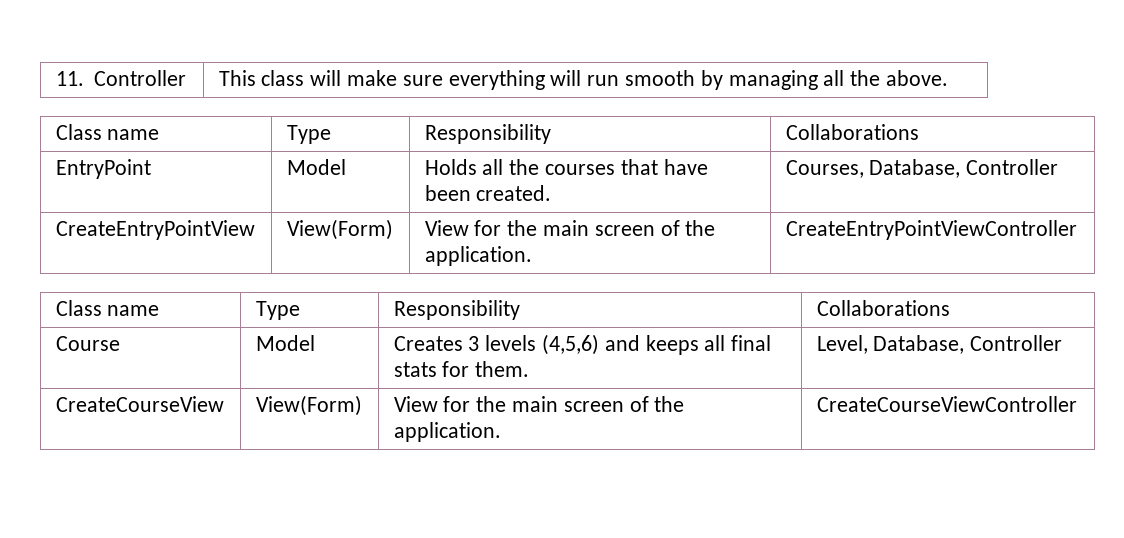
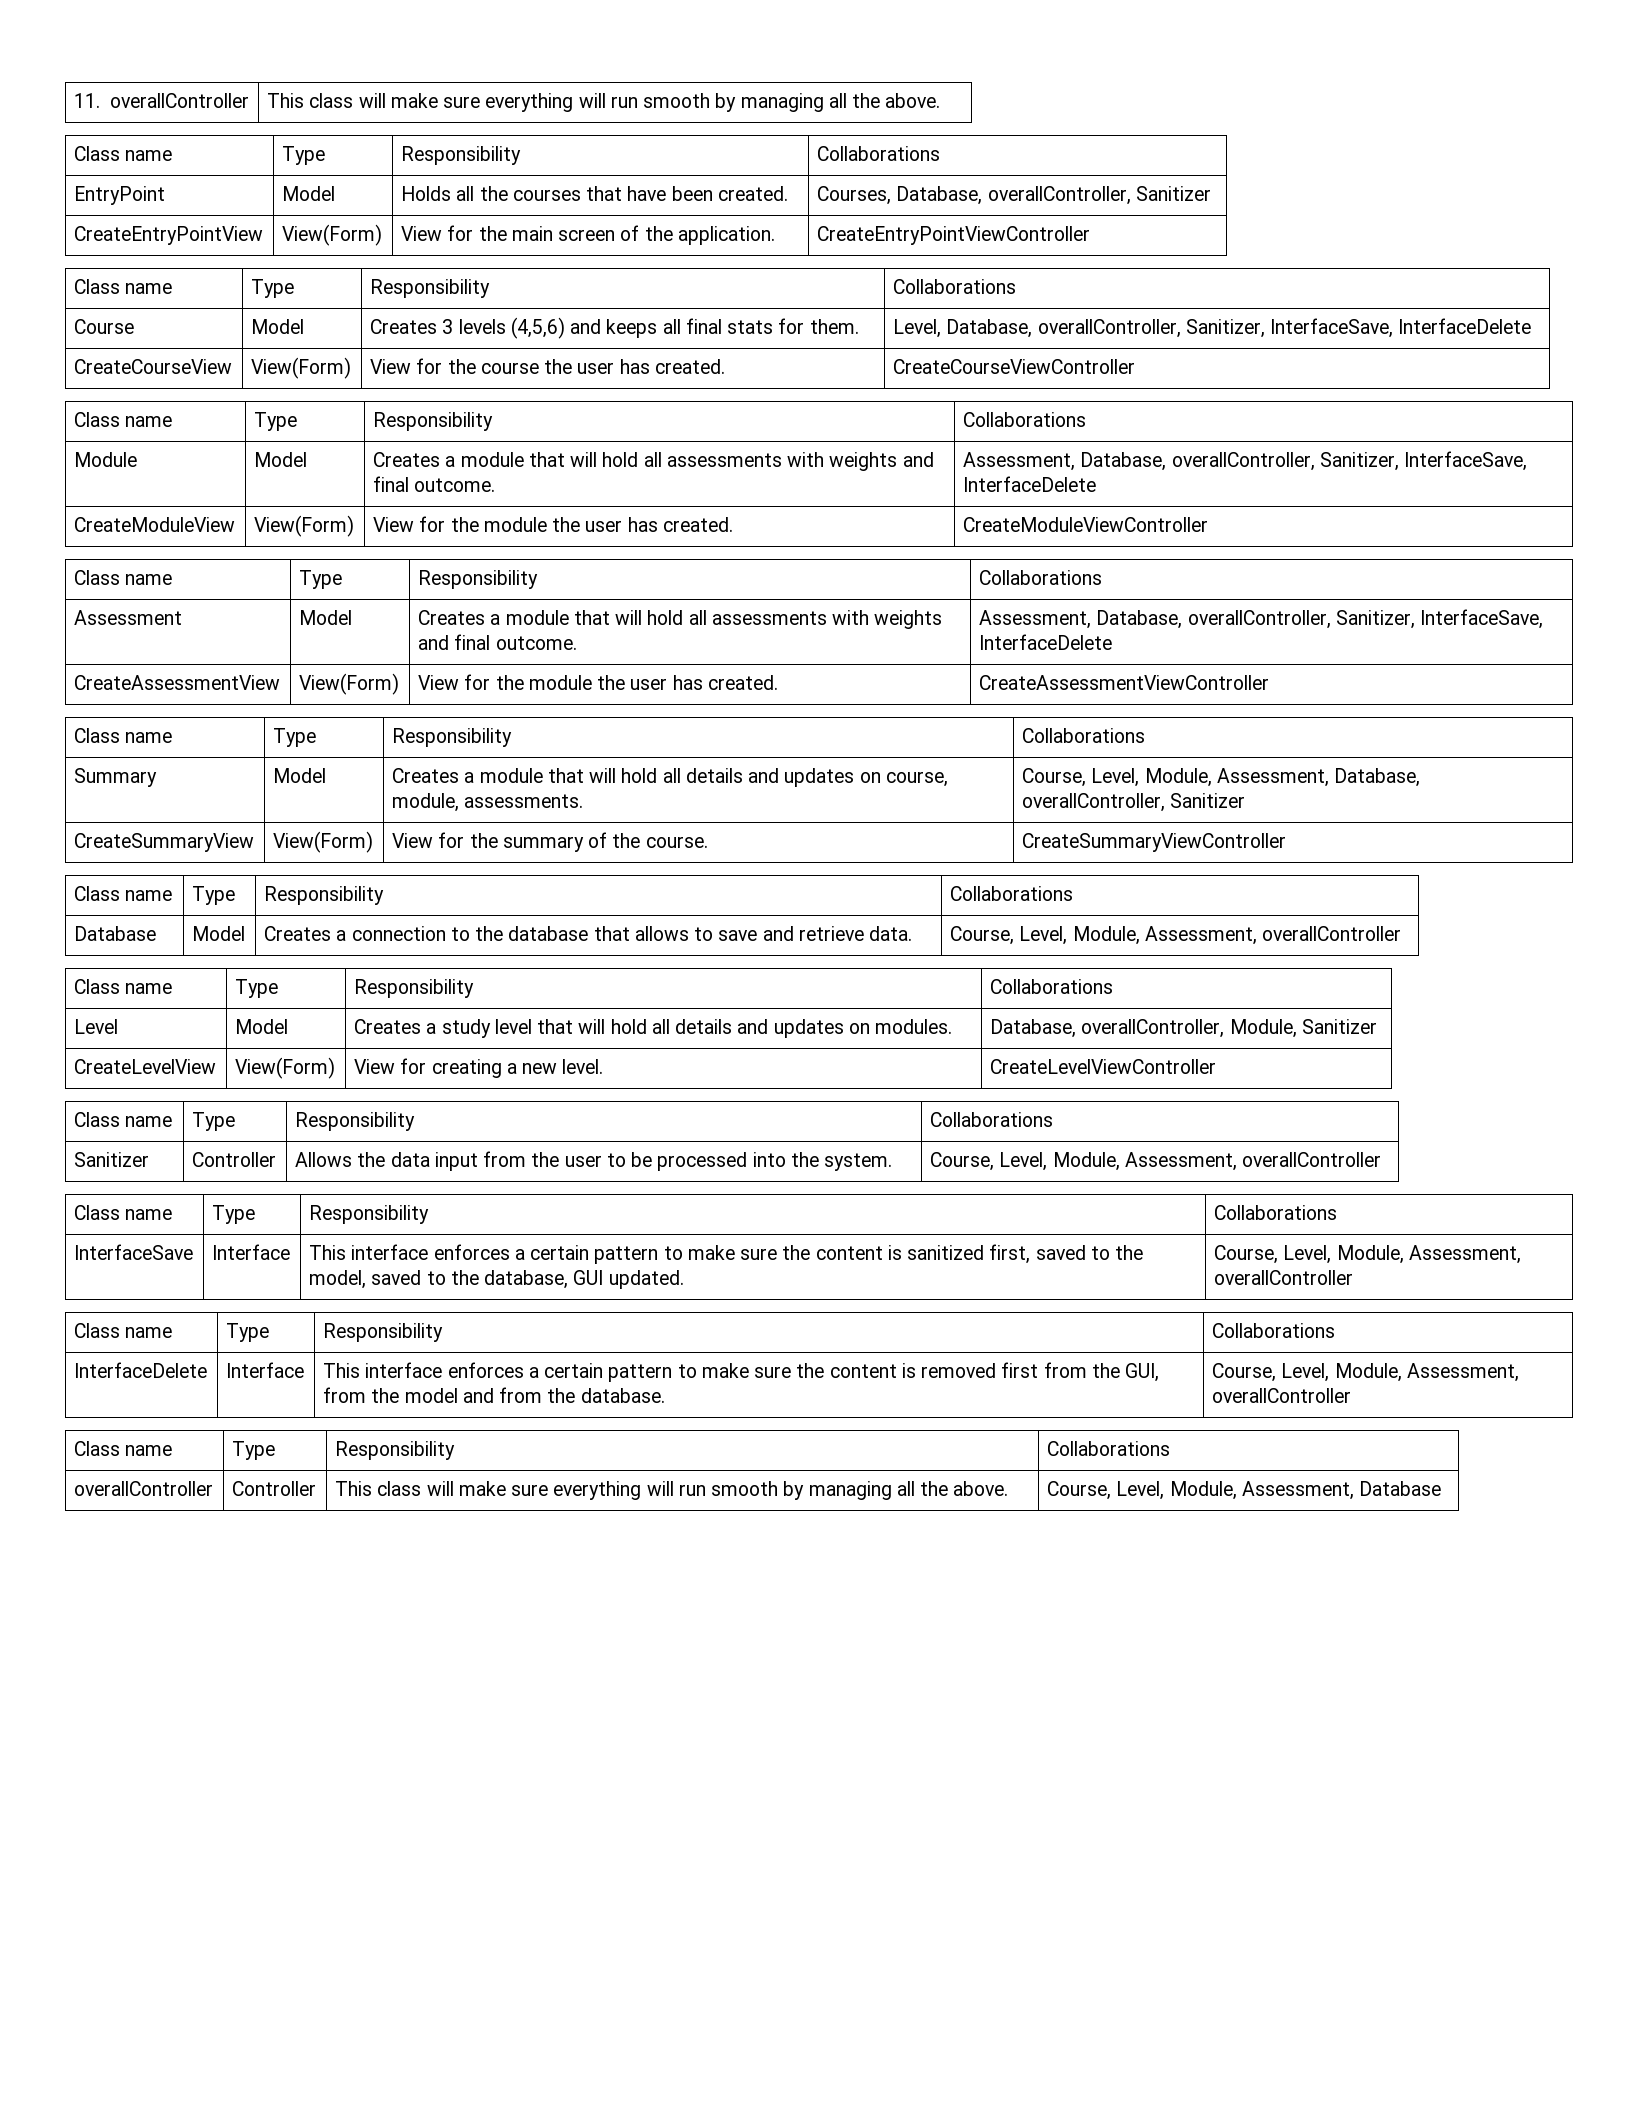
- 11. Controller | This class will make sure everything will run smooth by managing all the above.
+ 11. overallController | This class will make sure everything will run smooth by managing all the above.
- EntryPoint | Model | Holds all the courses that have been created. | Courses, Database, Controller
+ EntryPoint | Model | Holds all the courses that have been created. | Courses, Database, overallController, Sanitizer
- Course | Model | Creates 3 levels (4,5,6) and keeps all final stats for them. | Level, Database, Controller
+ Course | Model | Creates 3 levels (4,5,6) and keeps all final stats for them. | Level, Database, overallController, Sanitizer, InterfaceSave, InterfaceDelete
- CreateCourseView | View(Form) | View for the main screen of the application. | CreateCourseViewController
+ CreateCourseView | View(Form) | View for the course the user has created. | CreateCourseViewController
+ Class name | Type | Responsibility | Collaborations
+ Module | Model | Creates a module that will hold all assessments with weights and final outcome. | Assessment, Database, overallController, Sanitizer, InterfaceSave, InterfaceDelete
+ CreateModuleView | View(Form) | View for the module the user has created. | CreateModuleViewController
+ Class name | Type | Responsibility | Collaborations
+ Assessment | Model | Creates a module that will hold all assessments with weights and final outcome. | Assessment, Database, overallController, Sanitizer, InterfaceSave, InterfaceDelete
+ CreateAssessmentView | View(Form) | View for the module the user has created. | CreateAssessmentViewController
+ Class name | Type | Responsibility | Collaborations
+ Summary | Model | Creates a module that will hold all details and updates on course, module, assessments. | Course, Level, Module, Assessment, Database, overallController, Sanitizer
+ CreateSummaryView | View(Form) | View for the summary of the course. | CreateSummaryViewController
+ Class name | Type | Responsibility | Collaborations
+ Database | Model | Creates a connection to the database that allows to save and retrieve data. | Course, Level, Module, Assessment, overallController
+ Class name | Type | Responsibility | Collaborations
+ Level | Model | Creates a study level that will hold all details and updates on modules. | Database, overallController, Module, Sanitizer
+ CreateLevelView | View(Form) | View for creating a new level. | CreateLevelViewController
+ Class name | Type | Responsibility | Collaborations
+ Sanitizer | Controller | Allows the data input from the user to be processed into the system. | Course, Level, Module, Assessment, overallController
+ Class name | Type | Responsibility | Collaborations
+ InterfaceSave | Interface | This interface enforces a certain pattern to make sure the content is sanitized first, saved to the model, saved to the database, GUI updated. | Course, Level, Module, Assessment, overallController
+ Class name | Type | Responsibility | Collaborations
+ InterfaceDelete | Interface | This interface enforces a certain pattern to make sure the content is removed first from the GUI, from the model and from the database. | Course, Level, Module, Assessment, overallController
+ Class name | Type | Responsibility | Collaborations
+ overallController | Controller | This class will make sure everything will run smooth by managing all the above. | Course, Level, Module, Assessment, Database

